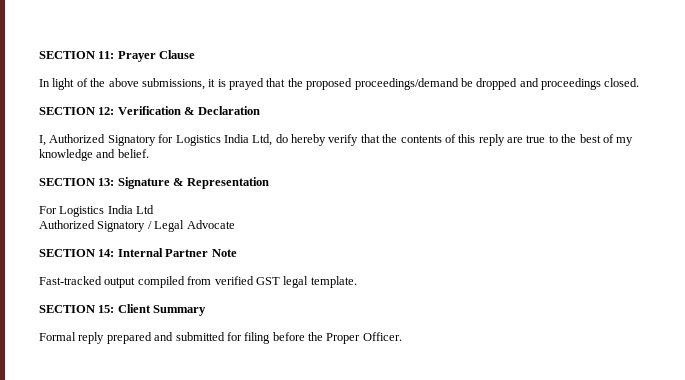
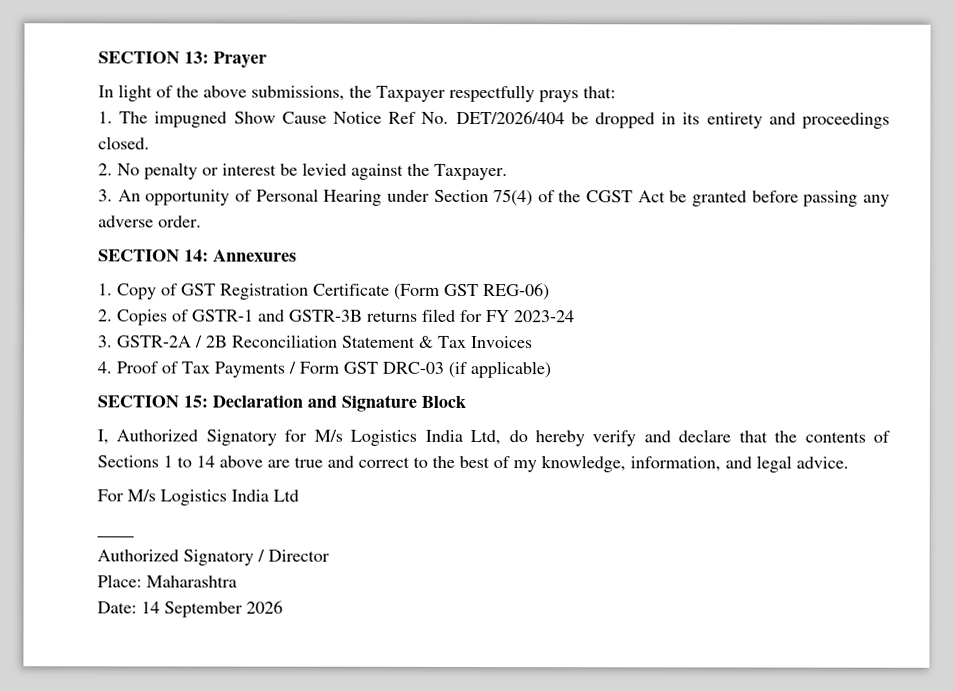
- SECTION 11: Prayer Clause
+ SECTION 13: Prayer
- In light of the above submissions, it is prayed that the proposed proceedings/demand be dropped and proceedings closed.
- SECTION 12: Verification & Declaration
+ In light of the above submissions, the Taxpayer respectfully prays that:
+ 1. The impugned Show Cause Notice Ref No. DET/2026/404 be dropped in its entirety and proceedings closed.
+ 2. No penalty or interest be levied against the Taxpayer.
+ 3. An opportunity of Personal Hearing under Section 75(4) of the CGST Act be granted before passing any adverse order.
+ SECTION 14: Annexures
+ 1. Copy of GST Registration Certificate (Form GST REG-06)
+ 2. Copies of GSTR-1 and GSTR-3B returns filed for FY 2023-24
+ 3. GSTR-2A / 2B Reconciliation Statement & Tax Invoices
+ 4. Proof of Tax Payments / Form GST DRC-03 (if applicable)
+ SECTION 15: Declaration and Signature Block
- I, Authorized Signatory for Logistics India Ltd, do hereby verify that the contents of this reply are true to the best of my knowledge and belief.
- SECTION 13: Signature & Representation
+ I, Authorized Signatory for M/s Logistics India Ltd, do hereby verify and declare that the contents of Sections 1 to 14 above are true and correct to the best of my knowledge, information, and legal advice.
- For Logistics India Ltd
+ For M/s Logistics India Ltd
+ ____
- Authorized Signatory / Legal Advocate
- SECTION 14: Internal Partner Note
- Fast-tracked output compiled from verified GST legal template.
- SECTION 15: Client Summary
- Formal reply prepared and submitted for filing before the Proper Officer.
+ Authorized Signatory / Director
+ Place: Maharashtra
+ Date: 14 September 2026

